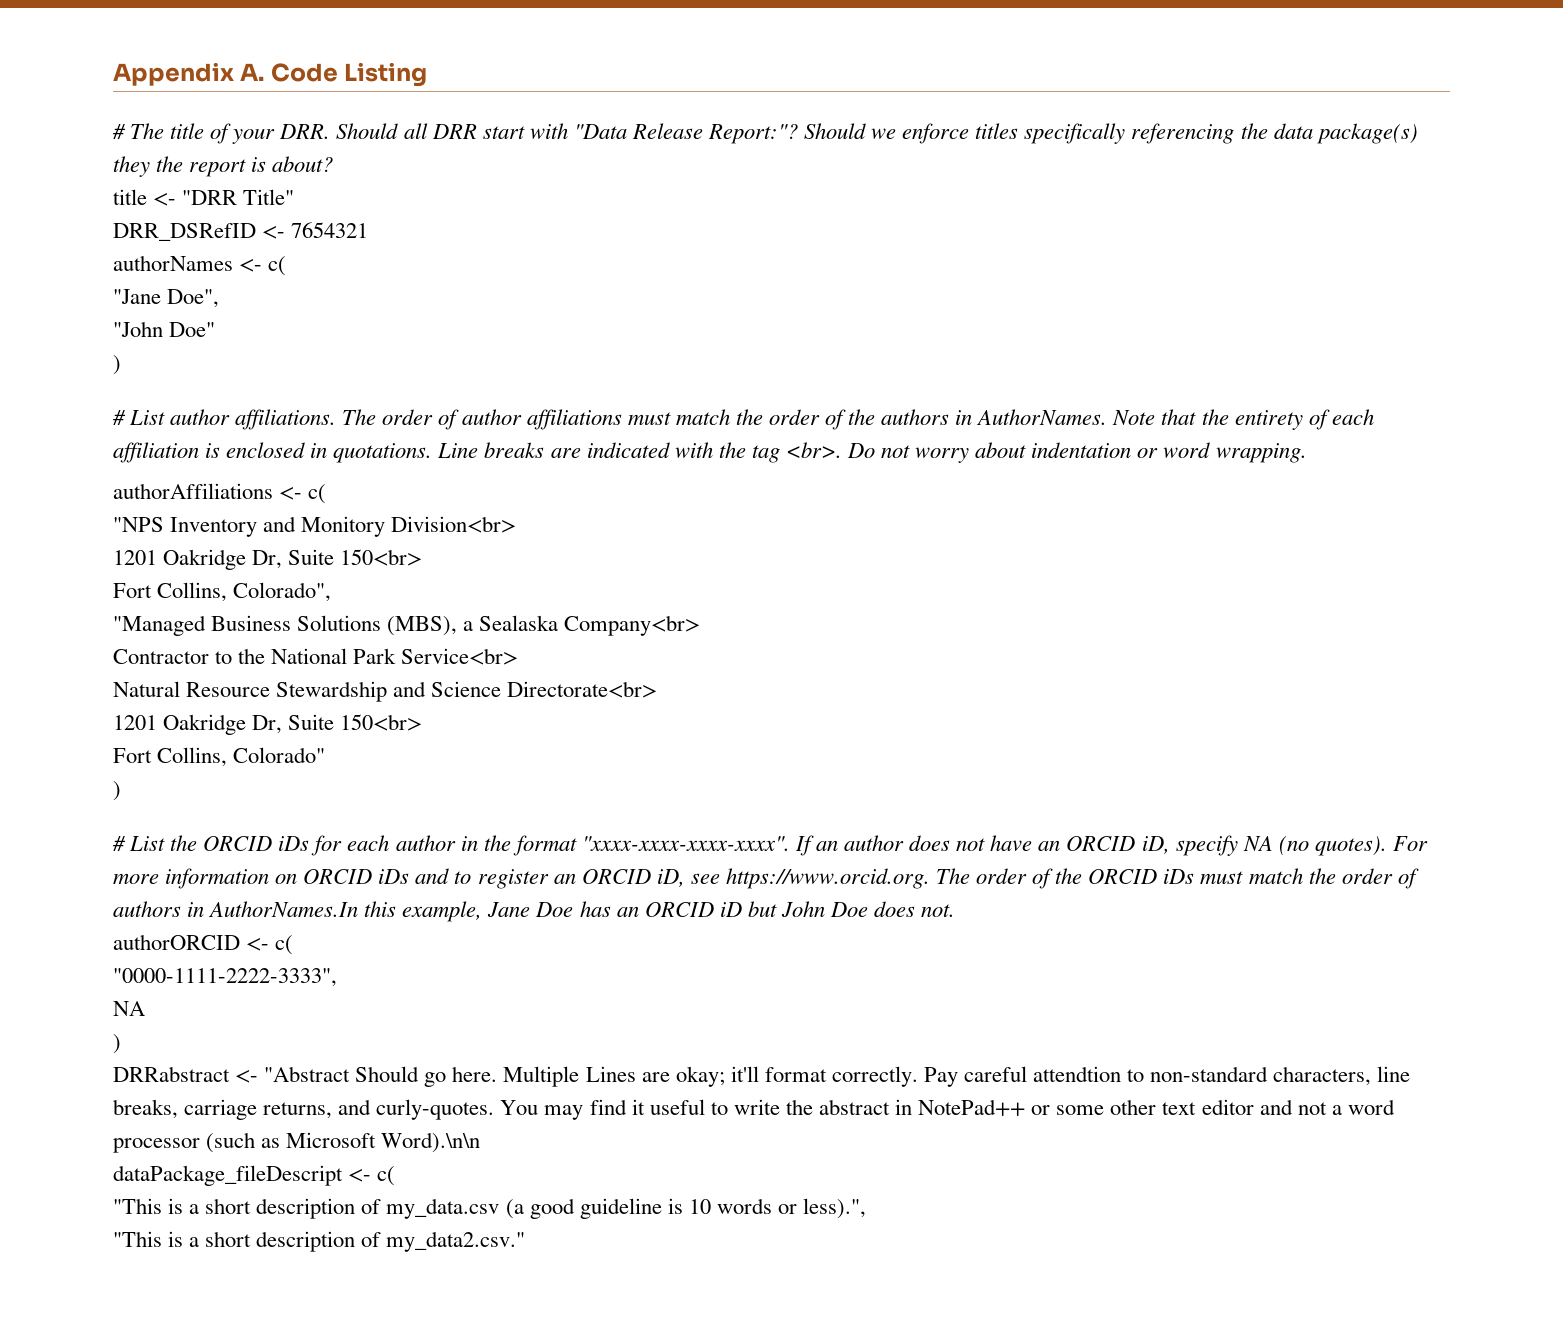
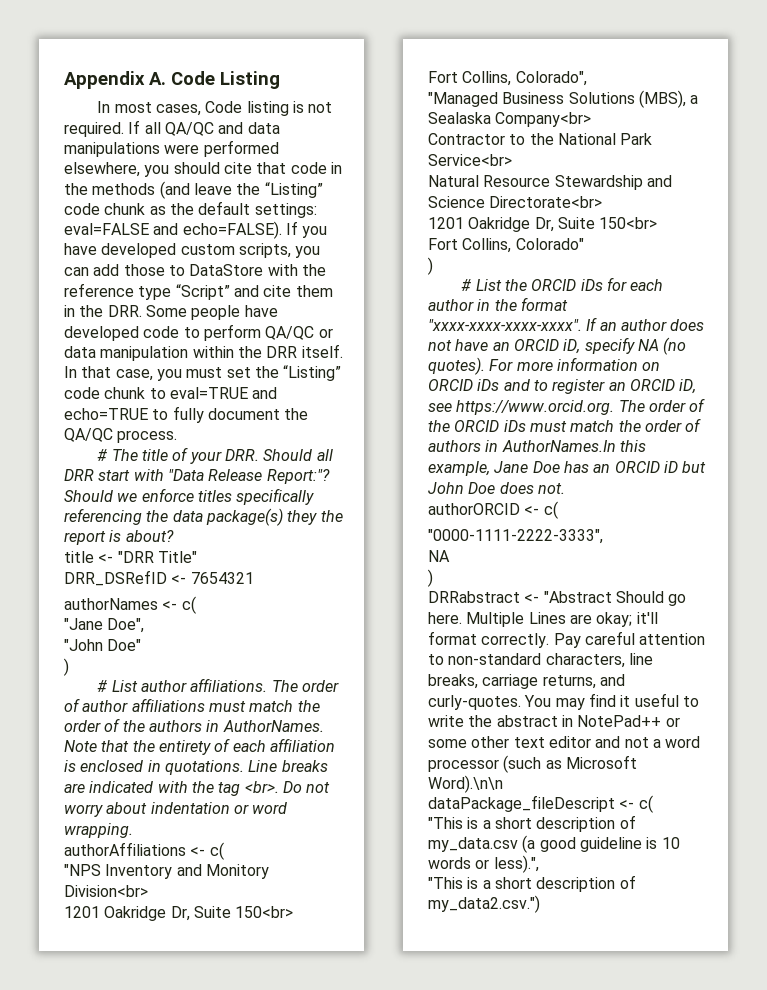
+ In most cases, Code listing is not required. If all QA/QC and data manipulations were performed elsewhere, you should cite that code in the methods (and leave the “Listing” code chunk as the default settings: eval=FALSE and echo=FALSE). If you have developed custom scripts, you can add those to DataStore with the reference type “Script” and cite them in the DRR. Some people have developed code to perform QA/QC or data manipulation within the DRR itself. In that case, you must set the “Listing” code chunk to eval=TRUE and echo=TRUE to fully document the QA/QC process.
- Pay careful attendtion to non-standard characters, line breaks, carriage returns, and curly-quotes.
+ Pay careful attention to non-standard characters, line breaks, carriage returns, and curly-quotes.
- "This is a short description of my_data2.csv."
+ "This is a short description of my_data2.csv.")

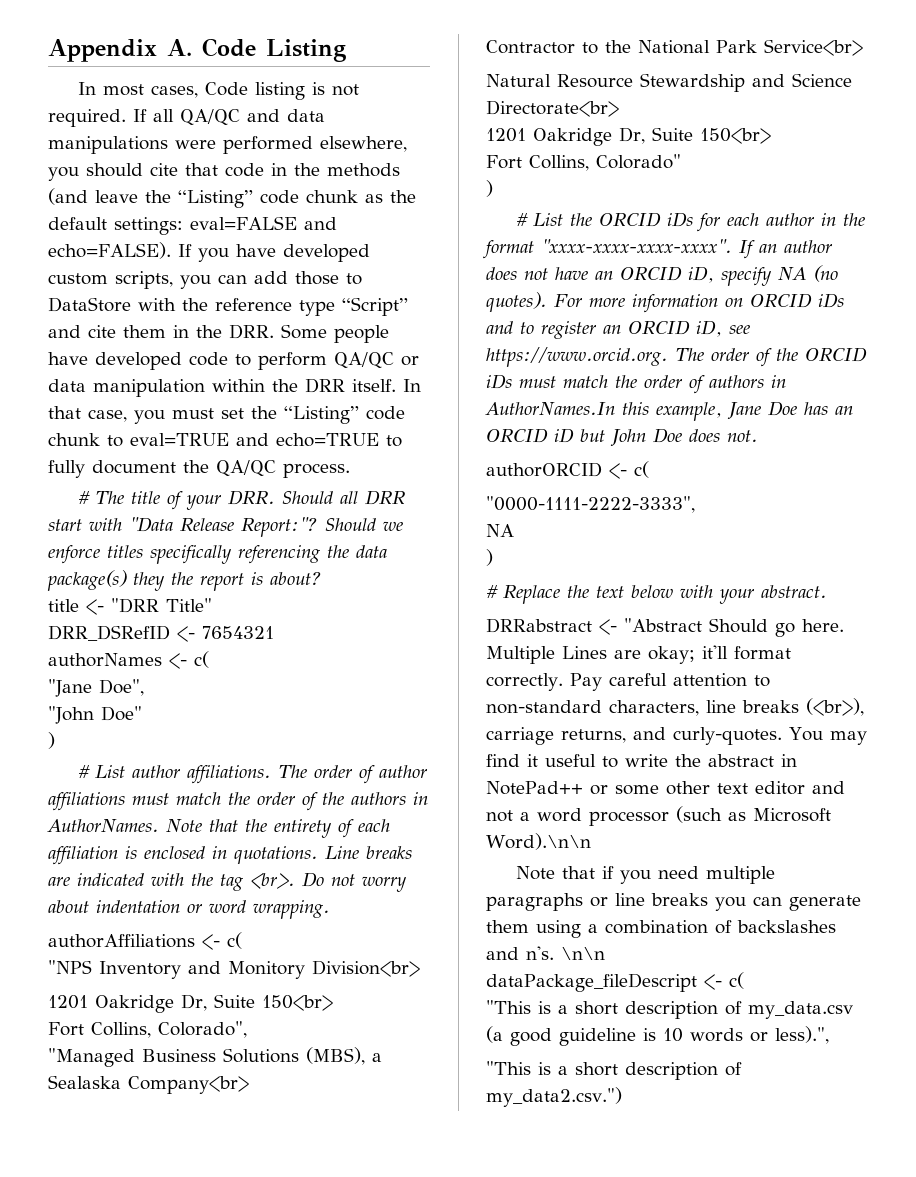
+ # Replace the text below with your abstract.
- Pay careful attention to non-standard characters, line breaks, carriage returns, and curly-quotes.
+ Pay careful attention to non-standard characters, line breaks (<br>), carriage returns, and curly-quotes.
+ Note that if you need multiple paragraphs or line breaks you can generate them using a combination of backslashes and n's. \n\n

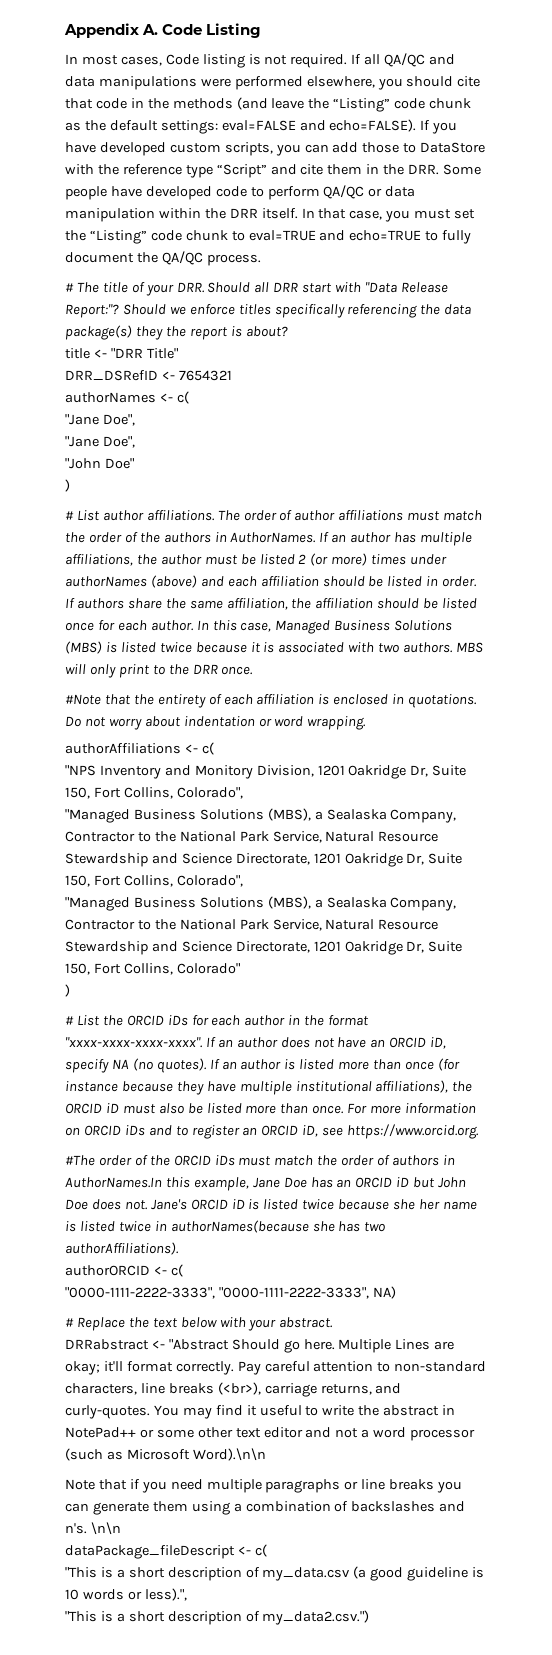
  authorNames <- c(
+ "Jane Doe",
- Note that the entirety of each affiliation is enclosed in quotations.
+ If an author has multiple affiliations, the author must be listed 2 (or more) times under authorNames (above) and each affiliation should be listed in order. If authors share the same affiliation, the affiliation should be listed once for each author. In this case, Managed Business Solutions (MBS) is listed twice because it is associated with two authors. MBS will only print to the DRR once.
+ #Note that the entirety of each affiliation is enclosed in quotations.
- Line breaks are indicated with the tag <br>.
- "NPS Inventory and Monitory Division<br>
- 1201 Oakridge Dr, Suite 150<br>
- Fort Collins, Colorado",
- "Managed Business Solutions (MBS), a Sealaska Company<br>
- Contractor to the National Park Service<br>
- Natural Resource Stewardship and Science Directorate<br>
- 1201 Oakridge Dr, Suite 150<br>
- Fort Collins, Colorado"
+ "NPS Inventory and Monitory Division, 1201 Oakridge Dr, Suite 150, Fort Collins, Colorado",
+ "Managed Business Solutions (MBS), a Sealaska Company, Contractor to the National Park Service, Natural Resource Stewardship and Science Directorate, 1201 Oakridge Dr, Suite 150, Fort Collins, Colorado",
+ "Managed Business Solutions (MBS), a Sealaska Company, Contractor to the National Park Service, Natural Resource Stewardship and Science Directorate, 1201 Oakridge Dr, Suite 150, Fort Collins, Colorado"
+ If an author is listed more than once (for instance because they have multiple institutional affiliations), the ORCID iD must also be listed more than once.
- For more information on ORCID iDs and to register an ORCID iD, see https://www.orcid.org. The order of the ORCID iDs must match the order of authors in AuthorNames.In this example, Jane Doe has an ORCID iD but John Doe does not.
+ For more information on ORCID iDs and to register an ORCID iD, see https://www.orcid.org.
+ #The order of the ORCID iDs must match the order of authors in AuthorNames.In this example, Jane Doe has an ORCID iD but John Doe does not. Jane's ORCID iD is listed twice because she her name is listed twice in authorNames(because she has two authorAffiliations).
- "0000-1111-2222-3333",
- NA
- )
+ "0000-1111-2222-3333", "0000-1111-2222-3333", NA)

